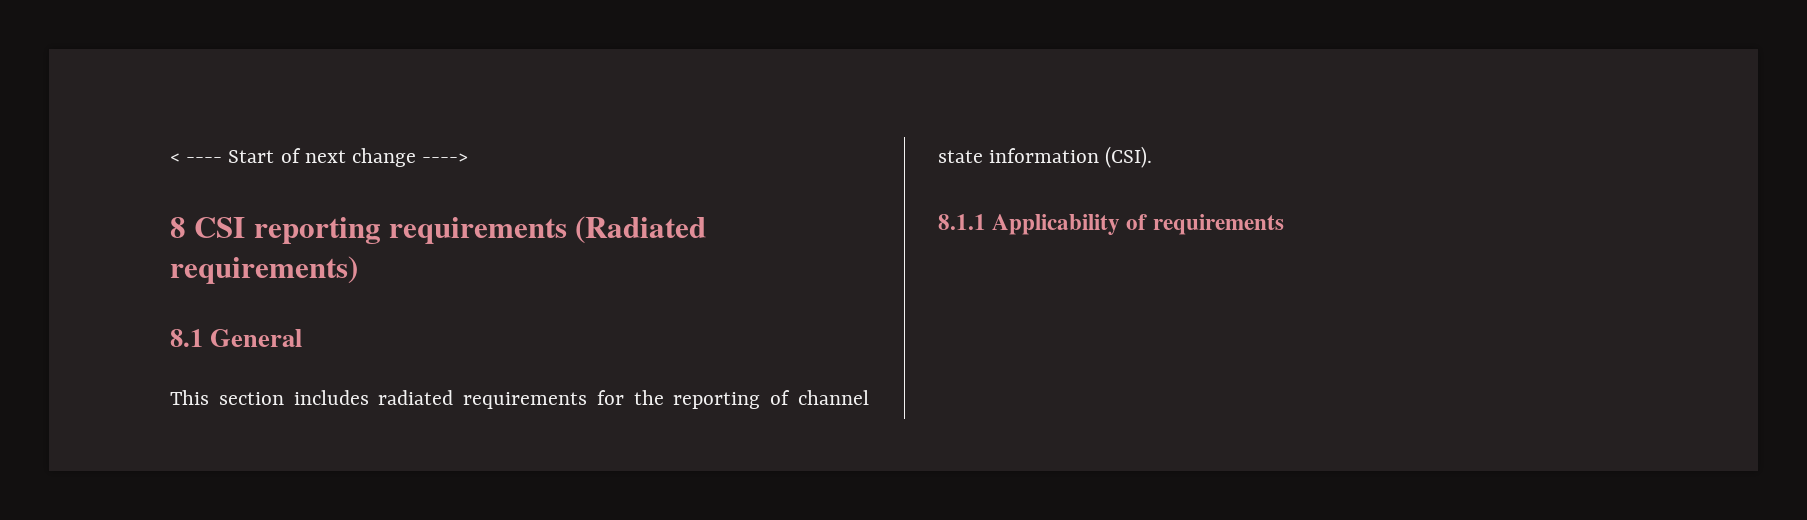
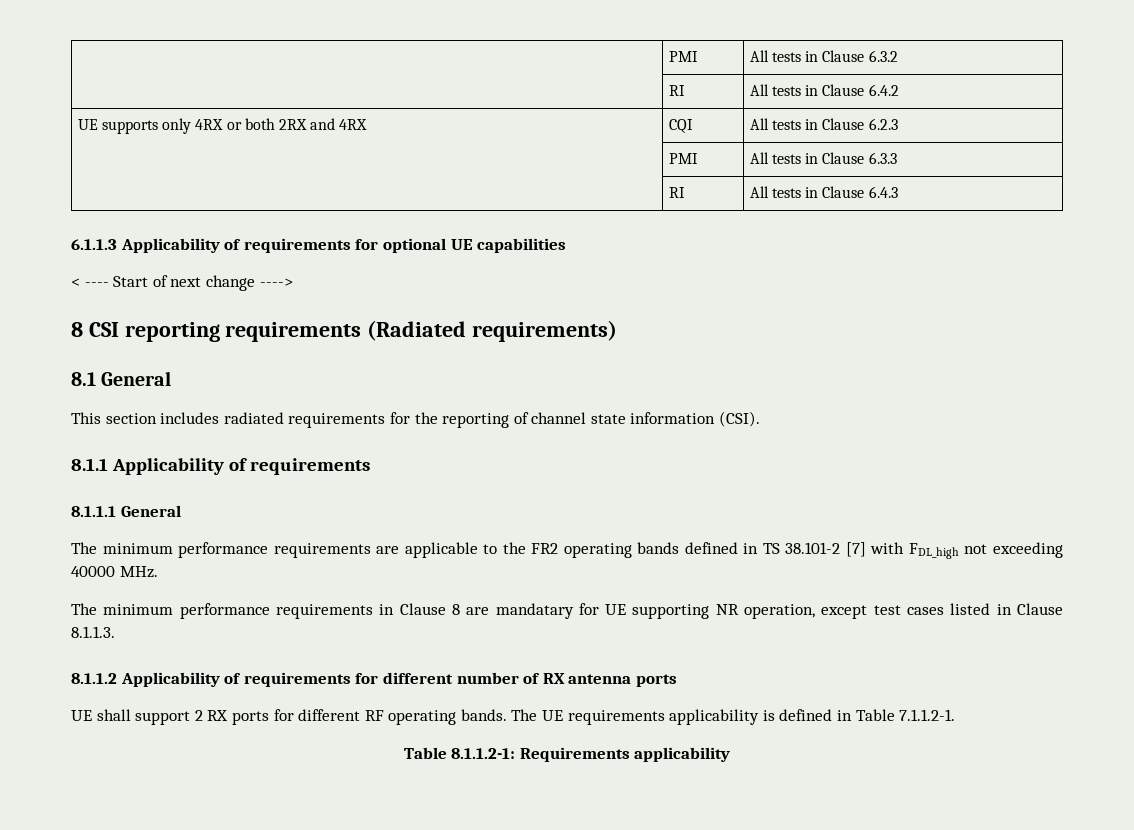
+ | PMI | All tests in Clause 6.3.2
+ | RI | All tests in Clause 6.4.2
+ UE supports only 4RX or both 2RX and 4RX | CQI | All tests in Clause 6.2.3
+ | PMI | All tests in Clause 6.3.3
+ | RI | All tests in Clause 6.4.3
+ 6.1.1.3 Applicability of requirements for optional UE capabilities
+ 8.1.1.1 General
+ The minimum performance requirements are applicable to the FR2 operating bands defined in TS 38.101-2 [7] with FDL_high not exceeding 40000 MHz.
+ The minimum performance requirements in Clause 8 are mandatary for UE supporting NR operation, except test cases listed in Clause 8.1.1.3.
+ 8.1.1.2 Applicability of requirements for different number of RX antenna ports
+ UE shall support 2 RX ports for different RF operating bands. The UE requirements applicability is defined in Table 7.1.1.2-1.
+ Table 8.1.1.2-1: Requirements applicability

